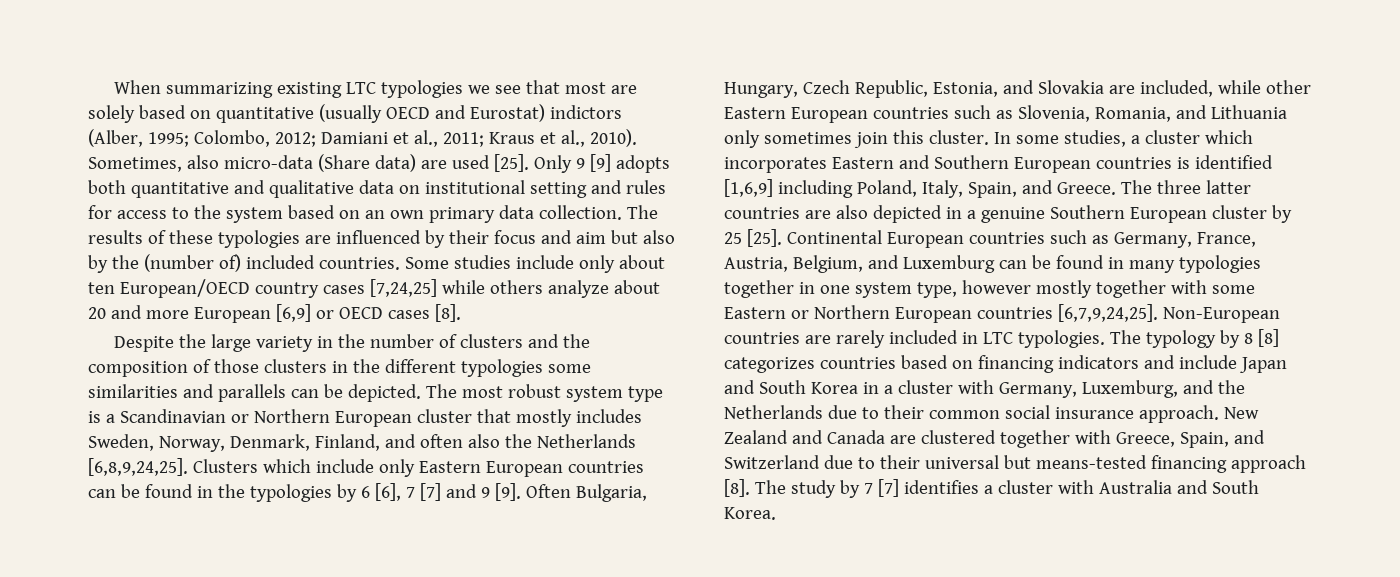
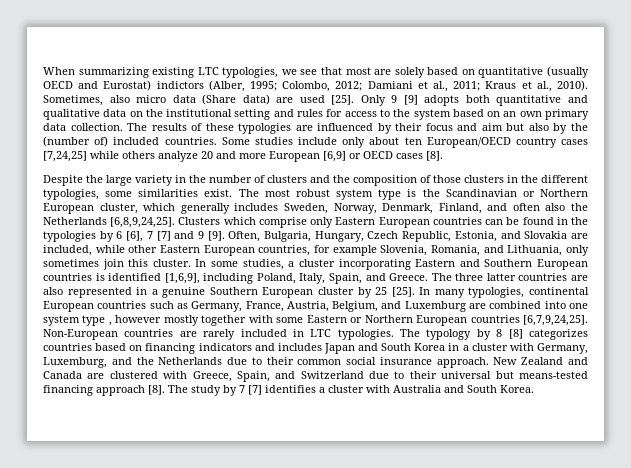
- When summarizing existing LTC typologies we see that most are solely based on quantitative (usually OECD and Eurostat) indictors (Alber, 1995; Colombo, 2012; Damiani et al., 2011; Kraus et al., 2010).
+ When summarizing existing LTC typologies, we see that most are solely based on quantitative (usually OECD and Eurostat) indictors (Alber, 1995; Colombo, 2012; Damiani et al., 2011; Kraus et al., 2010).
- Sometimes, also micro-data (Share data) are used [25].
+ Sometimes, also micro data (Share data) are used [25].
- Only 9 [9] adopts both quantitative and qualitative data on institutional setting and rules for access to the system based on an own primary data collection.
+ Only 9 [9] adopts both quantitative and qualitative data on the institutional setting and rules for access to the system based on an own primary data collection.
- Some studies include only about ten European/OECD country cases [7,24,25] while others analyze about 20 and more European [6,9] or OECD cases [8].
+ Some studies include only about ten European/OECD country cases [7,24,25] while others analyze 20 and more European [6,9] or OECD cases [8].
- Despite the large variety in the number of clusters and the composition of those clusters in the different typologies some similarities and parallels can be depicted.
+ Despite the large variety in the number of clusters and the composition of those clusters in the different typologies, some similarities exist.
- The most robust system type is a Scandinavian or Northern European cluster that mostly includes Sweden, Norway, Denmark, Finland, and often also the Netherlands [6,8,9,24,25].
+ The most robust system type is the Scandinavian or Northern European cluster, which generally includes Sweden, Norway, Denmark, Finland, and often also the Netherlands [6,8,9,24,25].
- Clusters which include only Eastern European countries can be found in the typologies by 6 [6], 7 [7] and 9 [9].
+ Clusters which comprise only Eastern European countries can be found in the typologies by 6 [6], 7 [7] and 9 [9].
- Often Bulgaria, Hungary, Czech Republic, Estonia, and Slovakia are included, while other Eastern European countries such as Slovenia, Romania, and Lithuania only sometimes join this cluster.
+ Often, Bulgaria, Hungary, Czech Republic, Estonia, and Slovakia are included, while other Eastern European countries, for example Slovenia, Romania, and Lithuania, only sometimes join this cluster.
- In some studies, a cluster which incorporates Eastern and Southern European countries is identified [1,6,9] including Poland, Italy, Spain, and Greece.
+ In some studies, a cluster incorporating Eastern and Southern European countries is identified [1,6,9], including Poland, Italy, Spain, and Greece.
- The three latter countries are also depicted in a genuine Southern European cluster by 25 [25].
+ The three latter countries are also represented in a genuine Southern European cluster by 25 [25].
- Continental European countries such as Germany, France, Austria, Belgium, and Luxemburg can be found in many typologies together in one system type, however mostly together with some Eastern or Northern European countries [6,7,9,24,25].
+ In many typologies, continental European countries such as Germany, France, Austria, Belgium, and Luxemburg are combined into one system type , however mostly together with some Eastern or Northern European countries [6,7,9,24,25].
- The typology by 8 [8] categorizes countries based on financing indicators and include Japan and South Korea in a cluster with Germany, Luxemburg, and the Netherlands due to their common social insurance approach.
+ The typology by 8 [8] categorizes countries based on financing indicators and includes Japan and South Korea in a cluster with Germany, Luxemburg, and the Netherlands due to their common social insurance approach.
- New Zealand and Canada are clustered together with Greece, Spain, and Switzerland due to their universal but means-tested financing approach [8].
+ New Zealand and Canada are clustered with Greece, Spain, and Switzerland due to their universal but means-tested financing approach [8].

